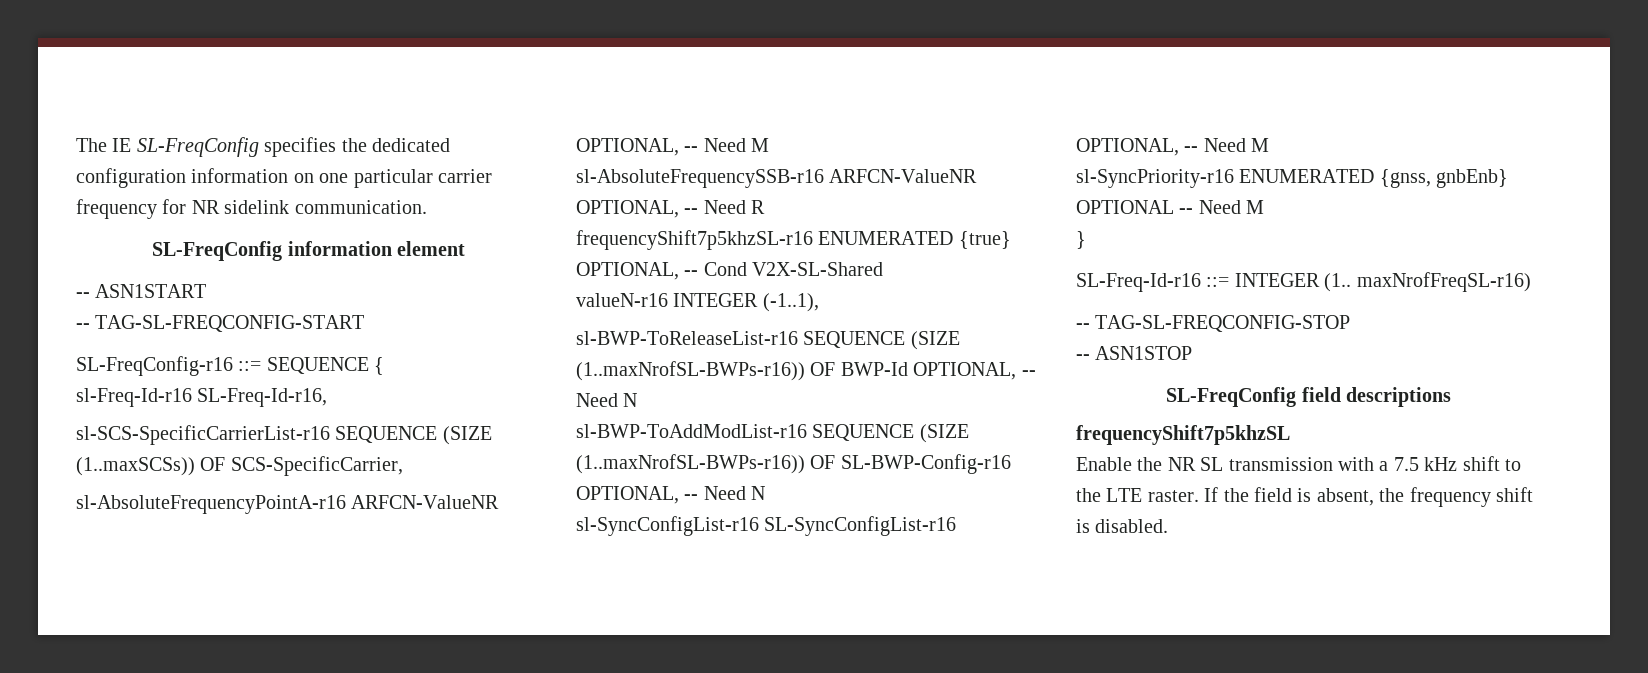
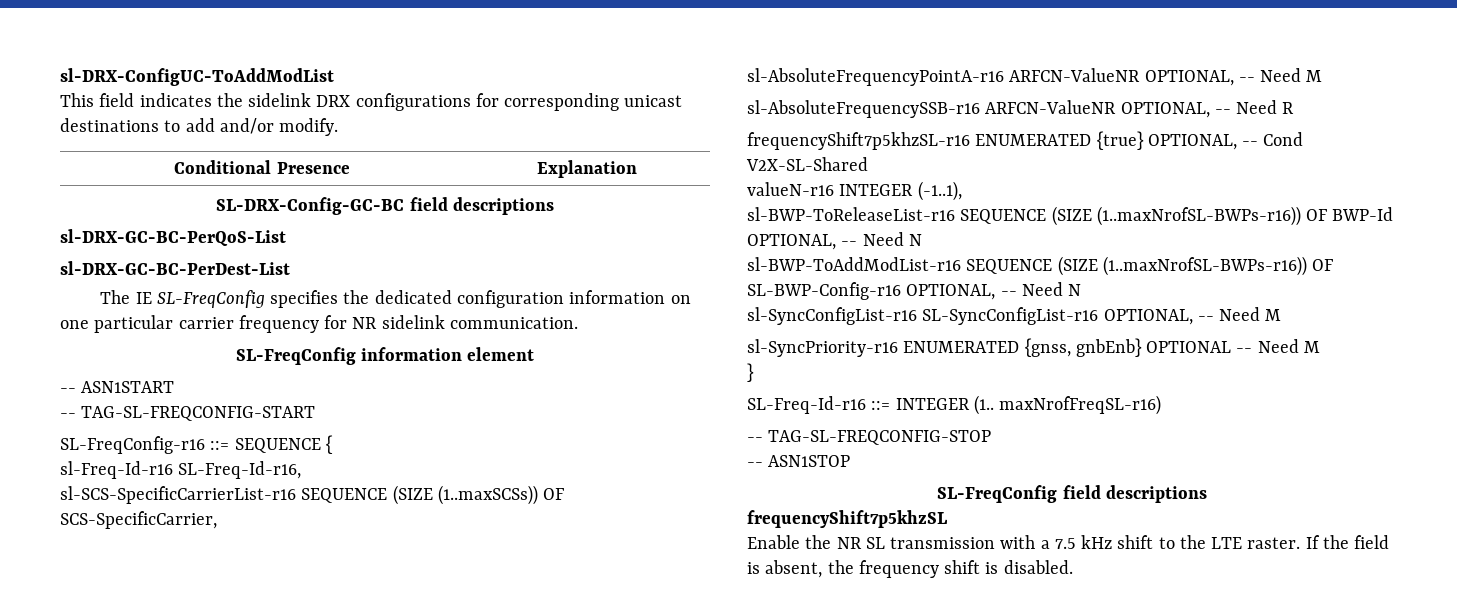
+ sl-DRX-ConfigUC-ToAddModList
+ This field indicates the sidelink DRX configurations for corresponding unicast destinations to add and/or modify.
+ Conditional Presence | Explanation
+ SL-DRX-Config-GC-BC field descriptions
+ sl-DRX-GC-BC-PerQoS-List
+ sl-DRX-GC-BC-PerDest-List

